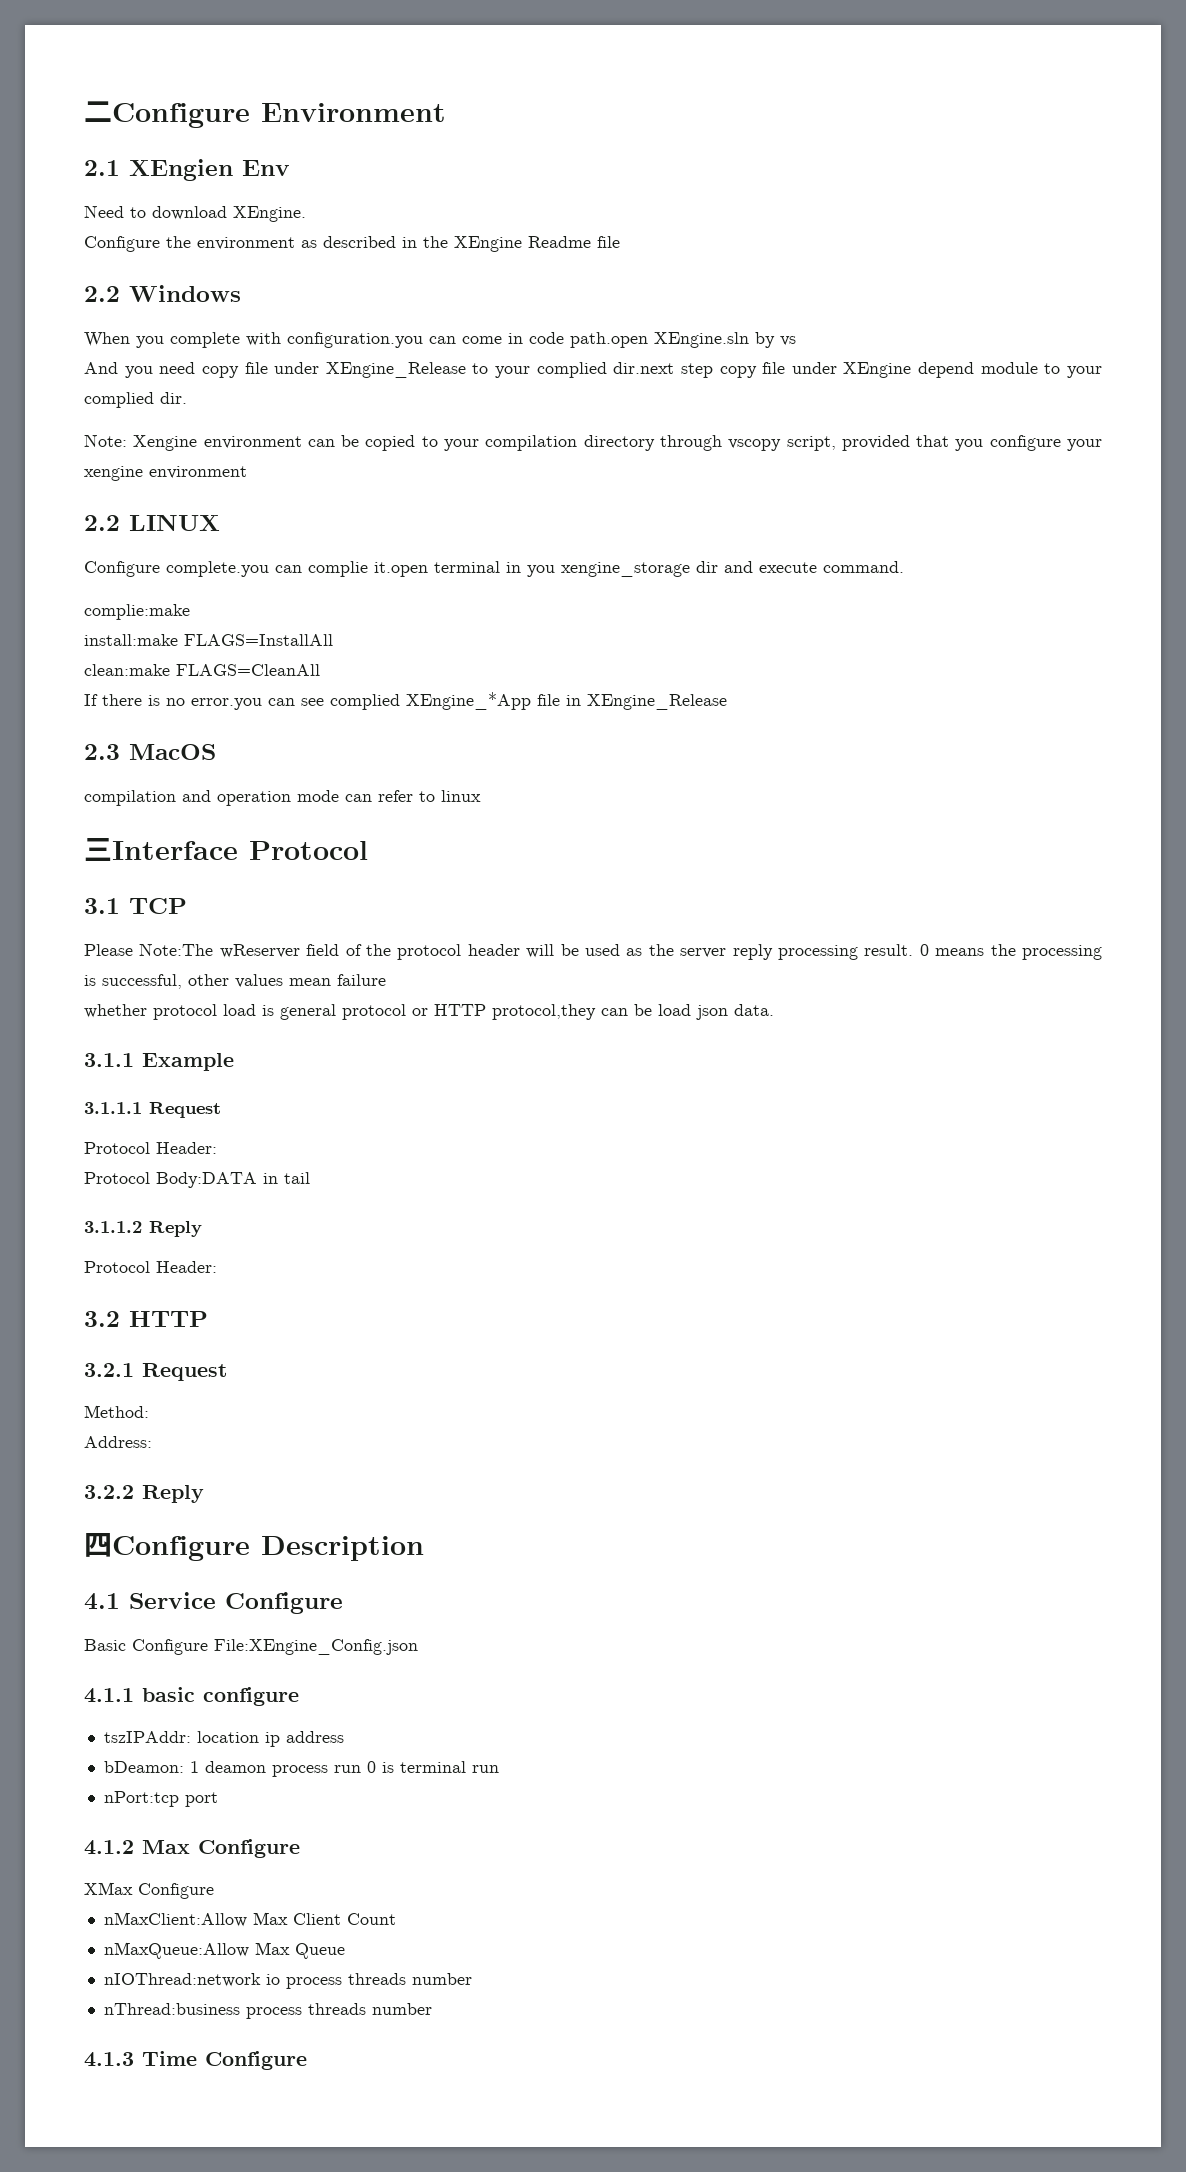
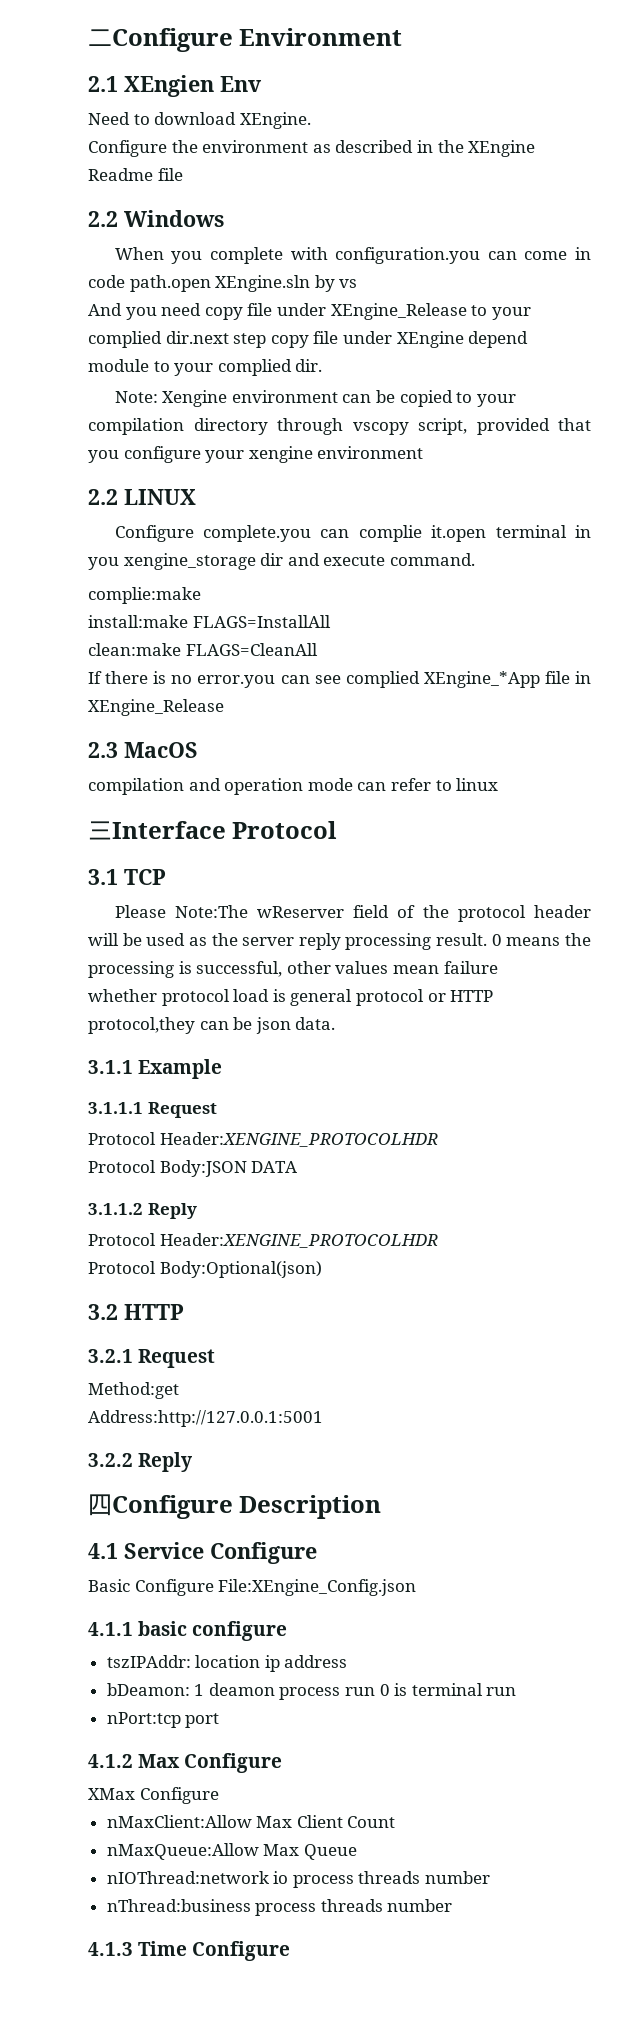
- whether protocol load is general protocol or HTTP protocol,they can be load json data.
+ whether protocol load is general protocol or HTTP protocol,they can be json data.
  3.1.1.1 Request
- Protocol Header:
- Protocol Body:DATA in tail
+ Protocol Header:XENGINE_PROTOCOLHDR
+ Protocol Body:JSON DATA
  3.1.1.2 Reply
- Protocol Header:
+ Protocol Header:XENGINE_PROTOCOLHDR
+ Protocol Body:Optional(json)
- Method:
- Address:
+ Method:get
+ Address:http://127.0.0.1:5001

